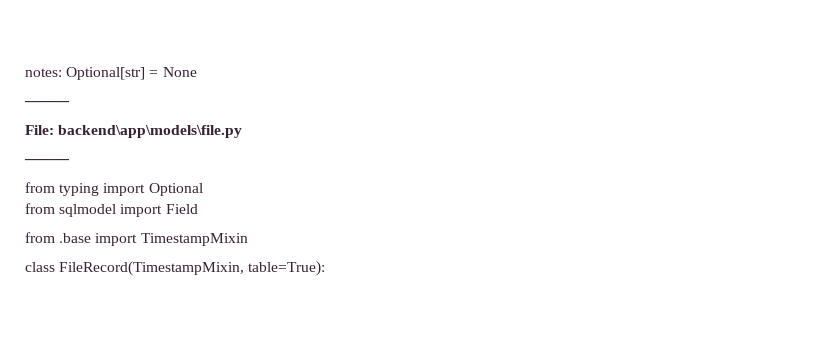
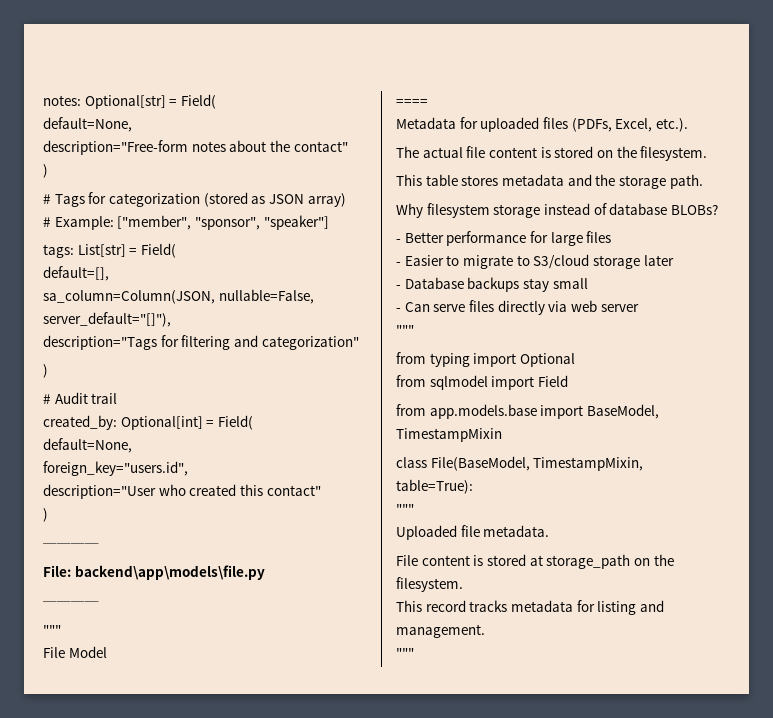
- notes: Optional[str] = None
+ notes: Optional[str] = Field(
+ default=None,
+ description="Free-form notes about the contact"
+ )
+ # Tags for categorization (stored as JSON array)
+ # Example: ["member", "sponsor", "speaker"]
+ tags: List[str] = Field(
+ default=[],
+ sa_column=Column(JSON, nullable=False, server_default="[]"),
+ description="Tags for filtering and categorization"
+ )
+ # Audit trail
+ created_by: Optional[int] = Field(
+ default=None,
+ foreign_key="users.id",
+ description="User who created this contact"
+ )
  ────
  File: backend\app\models\file.py
  ────
+ """
+ File Model
+ ====
+ Metadata for uploaded files (PDFs, Excel, etc.).
+ The actual file content is stored on the filesystem.
+ This table stores metadata and the storage path.
+ Why filesystem storage instead of database BLOBs?
+ - Better performance for large files
+ - Easier to migrate to S3/cloud storage later
+ - Database backups stay small
+ - Can serve files directly via web server
+ """
- from .base import TimestampMixin
+ from app.models.base import BaseModel, TimestampMixin
- class FileRecord(TimestampMixin, table=True):
+ class File(BaseModel, TimestampMixin, table=True):
+ """
+ Uploaded file metadata.
+ File content is stored at storage_path on the filesystem.
+ This record tracks metadata for listing and management.
+ """

